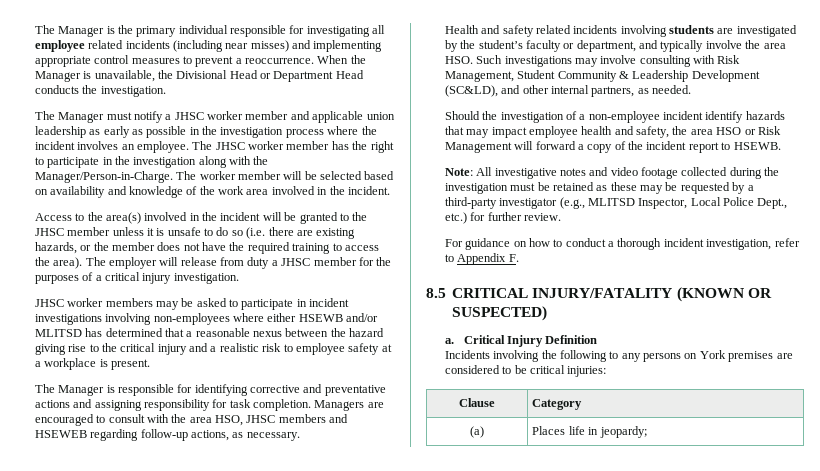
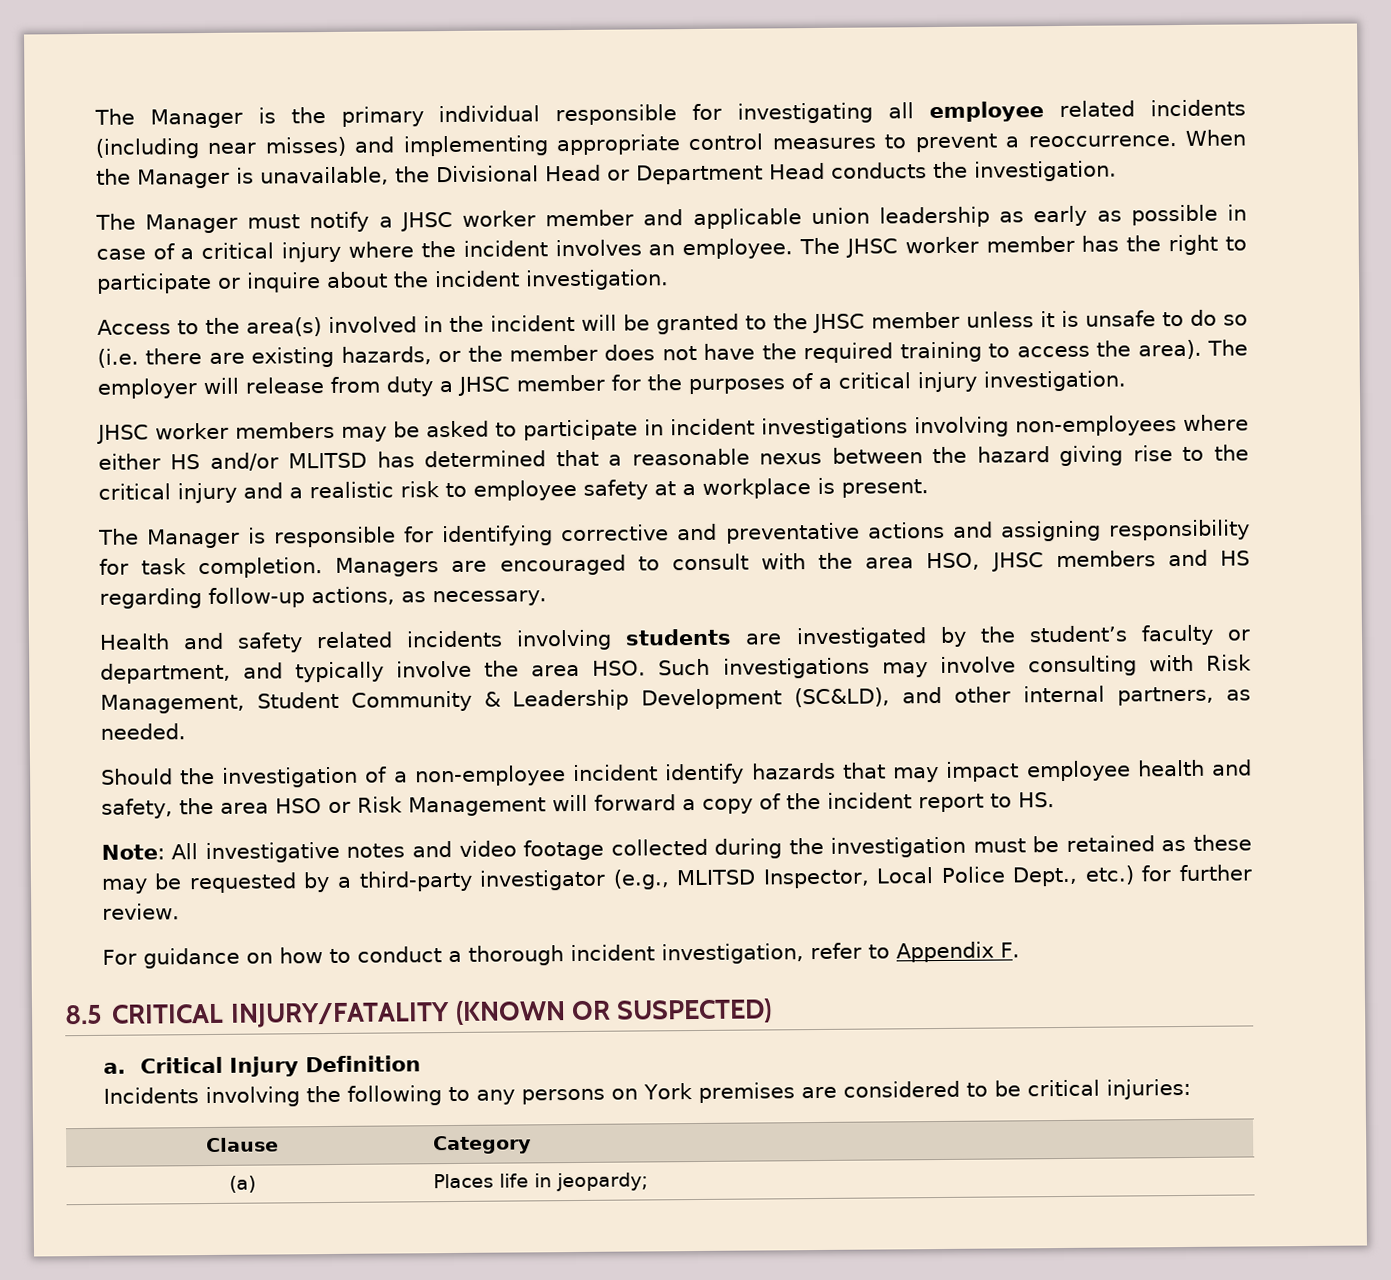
- The Manager must notify a JHSC worker member and applicable union leadership as early as possible in the investigation process where the incident involves an employee.
+ The Manager must notify a JHSC worker member and applicable union leadership as early as possible in case of a critical injury where the incident involves an employee.
- The JHSC worker member has the right to participate in the investigation along with the Manager/Person-in-Charge. The worker member will be selected based on availability and knowledge of the work area involved in the incident.
+ The JHSC worker member has the right to participate or inquire about the incident investigation.
- JHSC worker members may be asked to participate in incident investigations involving non-employees where either HSEWB and/or MLITSD has determined that a reasonable nexus between the hazard giving rise to the critical injury and a realistic risk to employee safety at a workplace is present.
+ JHSC worker members may be asked to participate in incident investigations involving non-employees where either HS and/or MLITSD has determined that a reasonable nexus between the hazard giving rise to the critical injury and a realistic risk to employee safety at a workplace is present.
- Managers are encouraged to consult with the area HSO, JHSC members and HSEWEB regarding follow-up actions, as necessary.
+ Managers are encouraged to consult with the area HSO, JHSC members and HS regarding follow-up actions, as necessary.
- Should the investigation of a non-employee incident identify hazards that may impact employee health and safety, the area HSO or Risk Management will forward a copy of the incident report to HSEWB.
+ Should the investigation of a non-employee incident identify hazards that may impact employee health and safety, the area HSO or Risk Management will forward a copy of the incident report to HS.

